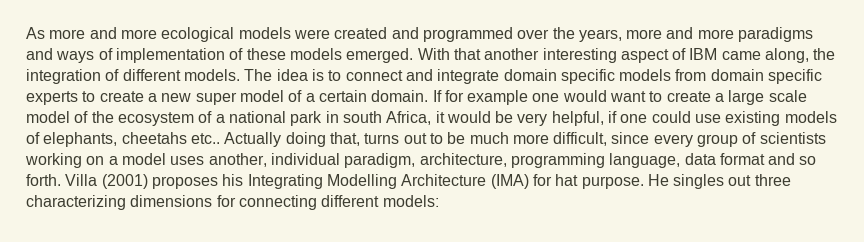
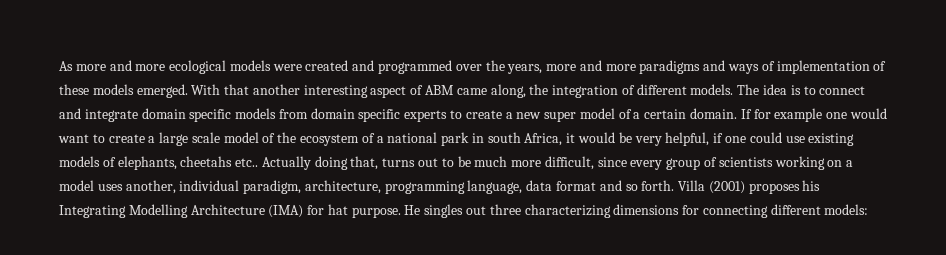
- With that another interesting aspect of IBM came along, the integration of different models.
+ With that another interesting aspect of ABM came along, the integration of different models.

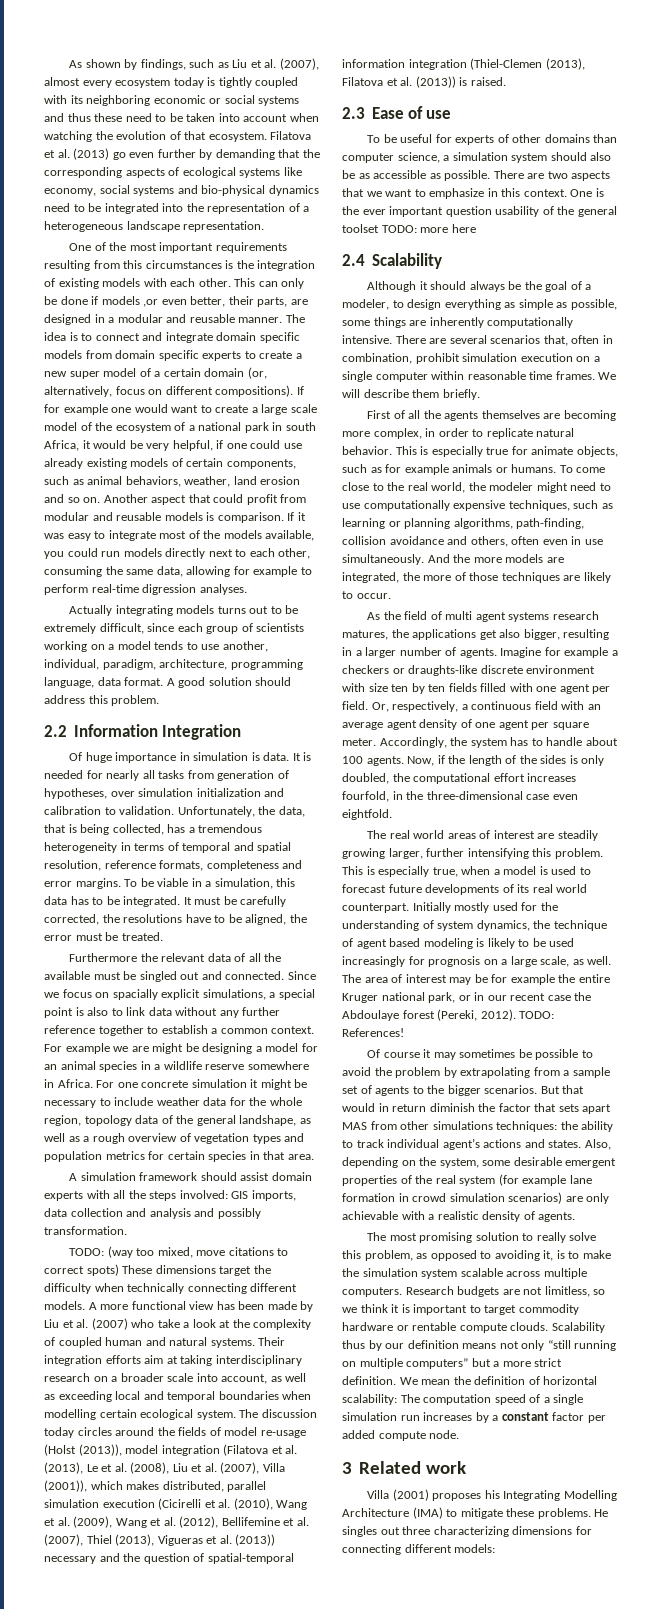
- As more and more ecological models were created and programmed over the years, more and more paradigms and ways of implementation of these models emerged. With that another interesting aspect of ABM came along, the integration of different models.
+ As shown by findings, such as Liu et al. (2007), almost every ecosystem today is tightly coupled with its neighboring economic or social systems and thus these need to be taken into account when watching the evolution of that ecosystem. Filatova et al. (2013) go even further by demanding that the corresponding aspects of ecological systems like economy, social systems and bio-physical dynamics need to be integrated into the representation of a heterogeneous landscape representation.
+ One of the most important requirements resulting from this circumstances is the integration of existing models with each other. This can only be done if models ,or even better, their parts, are designed in a modular and reusable manner.
- The idea is to connect and integrate domain specific models from domain specific experts to create a new super model of a certain domain.
+ The idea is to connect and integrate domain specific models from domain specific experts to create a new super model of a certain domain (or, alternatively, focus on different compositions).
- If for example one would want to create a large scale model of the ecosystem of a national park in south Africa, it would be very helpful, if one could use existing models of elephants, cheetahs etc.. Actually doing that, turns out to be much more difficult, since every group of scientists working on a model uses another, individual paradigm, architecture, programming language, data format and so forth. Villa (2001) proposes his Integrating Modelling Architecture (IMA) for hat purpose.
+ If for example one would want to create a large scale model of the ecosystem of a national park in south Africa, it would be very helpful, if one could use already existing models of certain components, such as animal behaviors, weather, land erosion and so on. Another aspect that could profit from modular and reusable models is comparison. If it was easy to integrate most of the models available, you could run models directly next to each other, consuming the same data, allowing for example to perform real-time digression analyses.
+ Actually integrating models turns out to be extremely difficult, since each group of scientists working on a model tends to use another, individual, paradigm, architecture, programming language, data format. A good solution should address this problem.
+ 2.2 Information Integration
+ Of huge importance in simulation is data. It is needed for nearly all tasks from generation of hypotheses, over simulation initialization and calibration to validation. Unfortunately, the data, that is being collected, has a tremendous heterogeneity in terms of temporal and spatial resolution, reference formats, completeness and error margins. To be viable in a simulation, this data has to be integrated. It must be carefully corrected, the resolutions have to be aligned, the error must be treated.
+ Furthermore the relevant data of all the available must be singled out and connected. Since we focus on spacially explicit simulations, a special point is also to link data without any further reference together to establish a common context. For example we are might be designing a model for an animal species in a wildlife reserve somewhere in Africa. For one concrete simulation it might be necessary to include weather data for the whole region, topology data of the general landshape, as well as a rough overview of vegetation types and population metrics for certain species in that area.
+ A simulation framework should assist domain experts with all the steps involved: GIS imports, data collection and analysis and possibly transformation.
+ TODO: (way too mixed, move citations to correct spots) These dimensions target the difficulty when technically connecting different models. A more functional view has been made by Liu et al. (2007) who take a look at the complexity of coupled human and natural systems. Their integration efforts aim at taking interdisciplinary research on a broader scale into account, as well as exceeding local and temporal boundaries when modelling certain ecological system. The discussion today circles around the fields of model re-usage (Holst (2013)), model integration (Filatova et al. (2013), Le et al. (2008), Liu et al. (2007), Villa (2001)), which makes distributed, parallel simulation execution (Cicirelli et al. (2010), Wang et al. (2009), Wang et al. (2012), Bellifemine et al. (2007), Thiel (2013), Vigueras et al. (2013)) necessary and the question of spatial-temporal information integration (Thiel-Clemen (2013), Filatova et al. (2013)) is raised.
+ 2.3 Ease of use
+ To be useful for experts of other domains than computer science, a simulation system should also be as accessible as possible. There are two aspects that we want to emphasize in this context. One is the ever important question usability of the general toolset TODO: more here
+ 2.4 Scalability
+ Although it should always be the goal of a modeler, to design everything as simple as possible, some things are inherently computationally intensive. There are several scenarios that, often in combination, prohibit simulation execution on a single computer within reasonable time frames. We will describe them briefly.
+ First of all the agents themselves are becoming more complex, in order to replicate natural behavior. This is especially true for animate objects, such as for example animals or humans. To come close to the real world, the modeler might need to use computationally expensive techniques, such as learning or planning algorithms, path-finding, collision avoidance and others, often even in use simultaneously. And the more models are integrated, the more of those techniques are likely to occur.
+ As the field of multi agent systems research matures, the applications get also bigger, resulting in a larger number of agents. Imagine for example a checkers or draughts-like discrete environment with size ten by ten fields filled with one agent per field. Or, respectively, a continuous field with an average agent density of one agent per square meter. Accordingly, the system has to handle about 100 agents. Now, if the length of the sides is only doubled, the computational effort increases fourfold, in the three-dimensional case even eightfold.
+ The real world areas of interest are steadily growing larger, further intensifying this problem. This is especially true, when a model is used to forecast future developments of its real world counterpart. Initially mostly used for the understanding of system dynamics, the technique of agent based modeling is likely to be used increasingly for prognosis on a large scale, as well. The area of interest may be for example the entire Kruger national park, or in our recent case the Abdoulaye forest (Pereki, 2012). TODO: References!
+ Of course it may sometimes be possible to avoid the problem by extrapolating from a sample set of agents to the bigger scenarios. But that would in return diminish the factor that sets apart MAS from other simulations techniques: the ability to track individual agent’s actions and states. Also, depending on the system, some desirable emergent properties of the real system (for example lane formation in crowd simulation scenarios) are only achievable with a realistic density of agents.
+ The most promising solution to really solve this problem, as opposed to avoiding it, is to make the simulation system scalable across multiple computers. Research budgets are not limitless, so we think it is important to target commodity hardware or rentable compute clouds. Scalability thus by our definition means not only “still running on multiple computers” but a more strict definition. We mean the definition of horizontal scalability: The computation speed of a single simulation run increases by a constant factor per added compute node.
+ 3 Related work
+ Villa (2001) proposes his Integrating Modelling Architecture (IMA) to mitigate these problems.

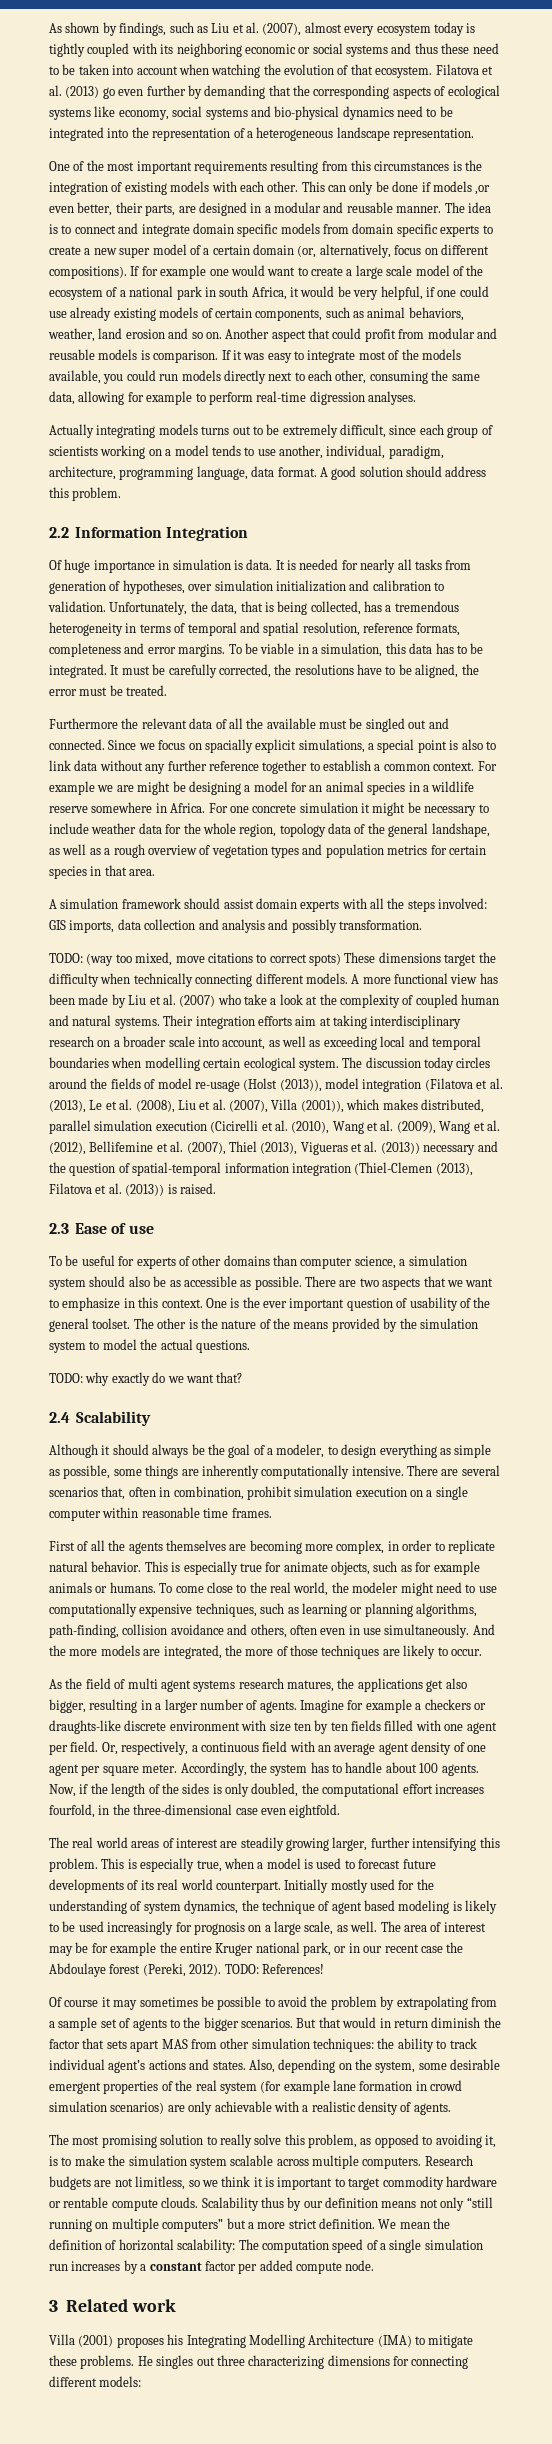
- One is the ever important question usability of the general toolset TODO: more here
+ One is the ever important question of usability of the general toolset. The other is the nature of the means provided by the simulation system to model the actual questions.
+ TODO: why exactly do we want that?
- We will describe them briefly.
- But that would in return diminish the factor that sets apart MAS from other simulations techniques: the ability to track individual agent’s actions and states.
+ But that would in return diminish the factor that sets apart MAS from other simulation techniques: the ability to track individual agent’s actions and states.

